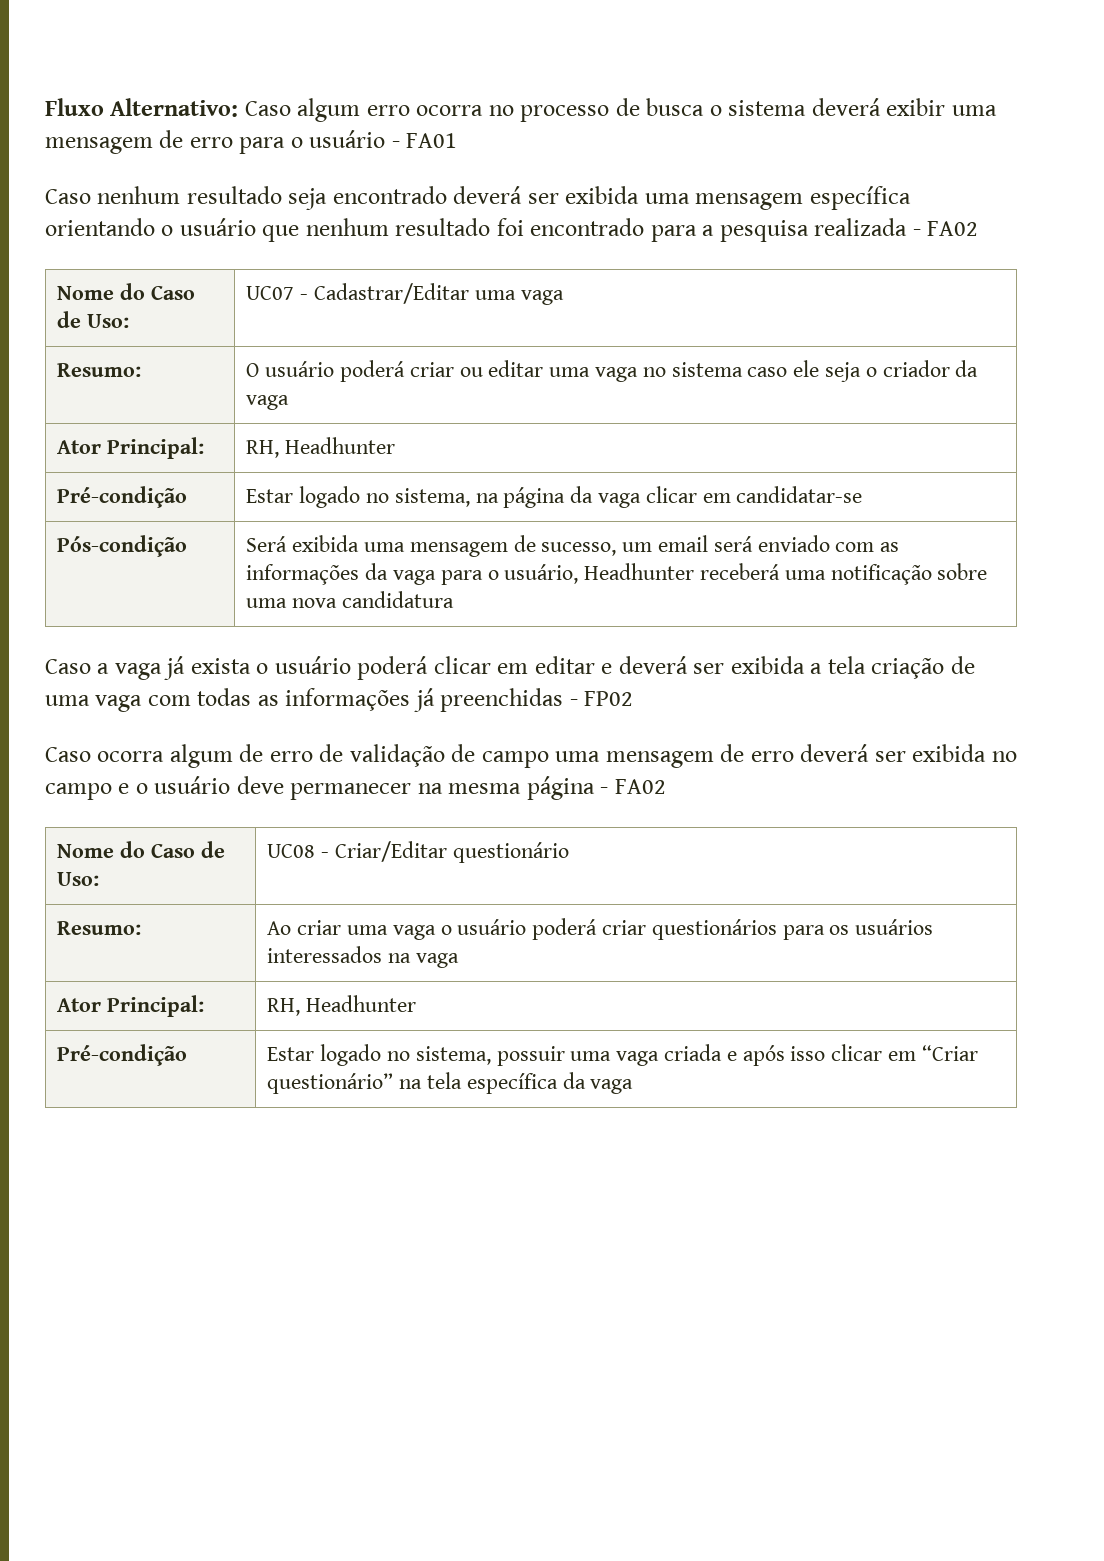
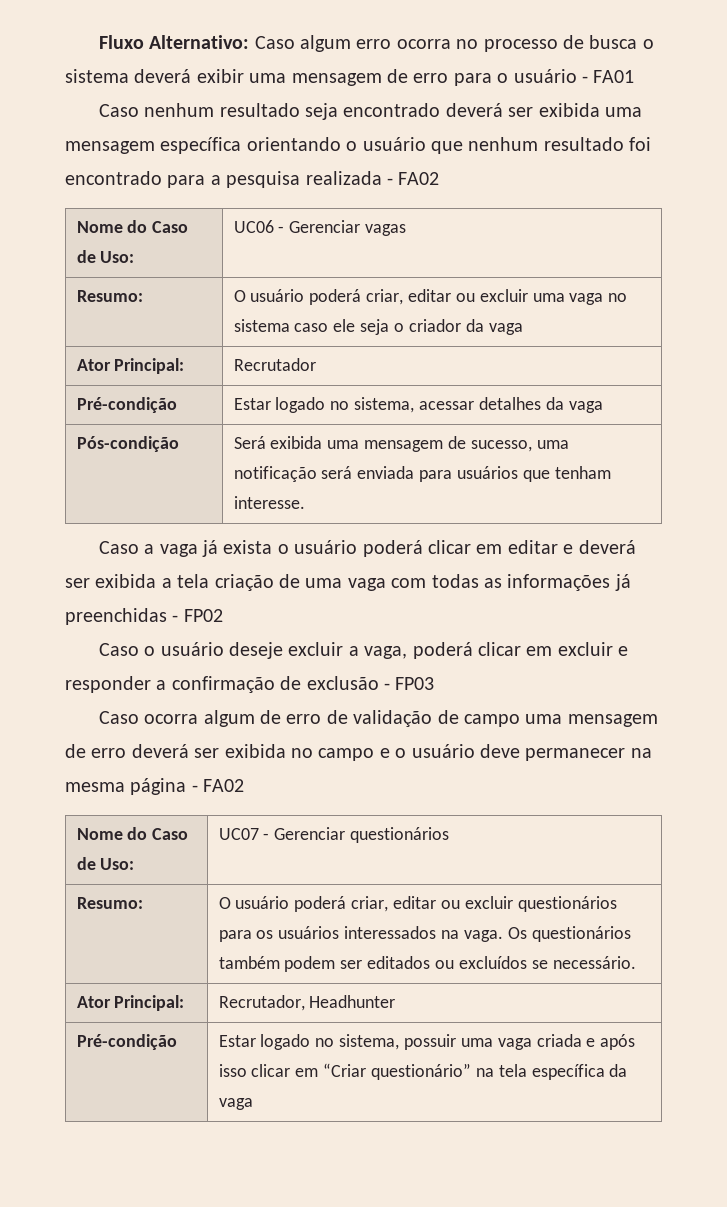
- Nome do Caso de Uso: | UC07 - Cadastrar/Editar uma vaga
- Resumo: | O usuário poderá criar ou editar uma vaga no sistema caso ele seja o criador da vaga
- Ator Principal: | RH, Headhunter
- Pré-condição | Estar logado no sistema, na página da vaga clicar em candidatar-se
+ Nome do Caso de Uso: | UC06 - Gerenciar vagas
+ Resumo: | O usuário poderá criar, editar ou excluir uma vaga no sistema caso ele seja o criador da vaga
+ Ator Principal: | Recrutador
+ Pré-condição | Estar logado no sistema, acessar detalhes da vaga
- Pós-condição | Será exibida uma mensagem de sucesso, um email será enviado com as informações da vaga para o usuário, Headhunter receberá uma notificação sobre uma nova candidatura
+ Pós-condição | Será exibida uma mensagem de sucesso, uma notificação será enviada para usuários que tenham interesse.
+ Caso o usuário deseje excluir a vaga, poderá clicar em excluir e responder a confirmação de exclusão - FP03
- Nome do Caso de Uso: | UC08 - Criar/Editar questionário
- Resumo: | Ao criar uma vaga o usuário poderá criar questionários para os usuários interessados na vaga
- Ator Principal: | RH, Headhunter
+ Nome do Caso de Uso: | UC07 - Gerenciar questionários
+ Resumo: | O usuário poderá criar, editar ou excluir questionários para os usuários interessados na vaga. Os questionários também podem ser editados ou excluídos se necessário.
+ Ator Principal: | Recrutador, Headhunter

